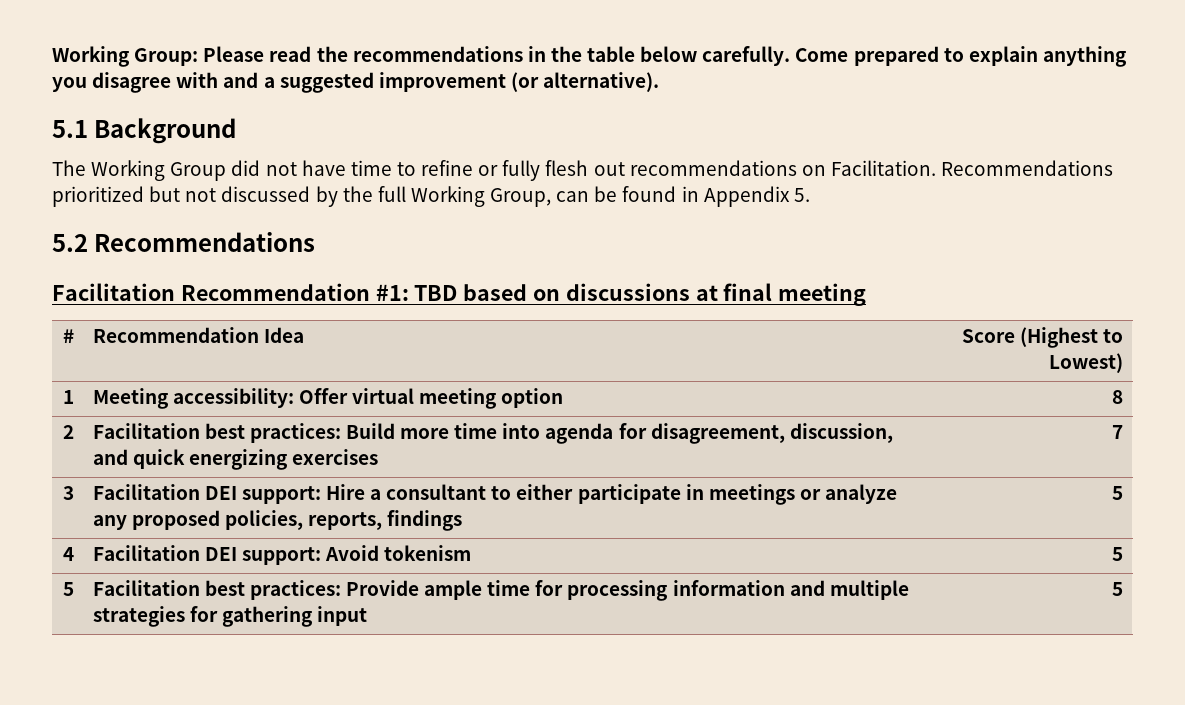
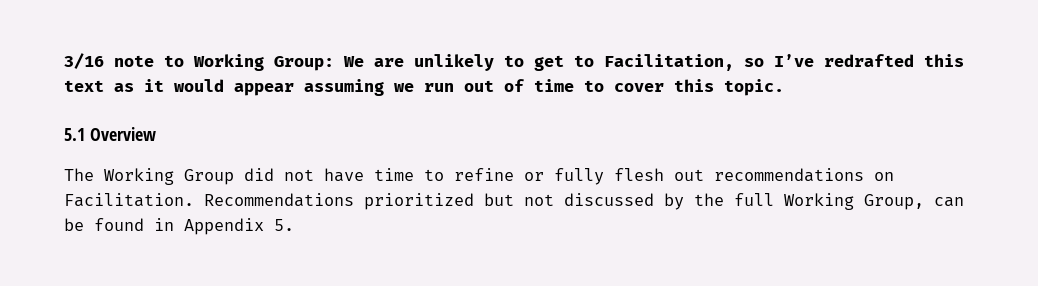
- Working Group: Please read the recommendations in the table below carefully. Come prepared to explain anything you disagree with and a suggested improvement (or alternative).
+ 3/16 note to Working Group: We are unlikely to get to Facilitation, so I’ve redrafted this text as it would appear assuming we run out of time to cover this topic.
- 5.1 Background
+ 5.1 Overview
- 5.2 Recommendations
- Facilitation Recommendation #1: TBD based on discussions at final meeting
- # | Recommendation Idea | Score (Highest to Lowest)
- 1 | Meeting accessibility: Offer virtual meeting option | 8
- 2 | Facilitation best practices: Build more time into agenda for disagreement, discussion, and quick energizing exercises | 7
- 3 | Facilitation DEI support: Hire a consultant to either participate in meetings or analyze any proposed policies, reports, findings | 5
- 4 | Facilitation DEI support: Avoid tokenism | 5
- 5 | Facilitation best practices: Provide ample time for processing information and multiple strategies for gathering input | 5

